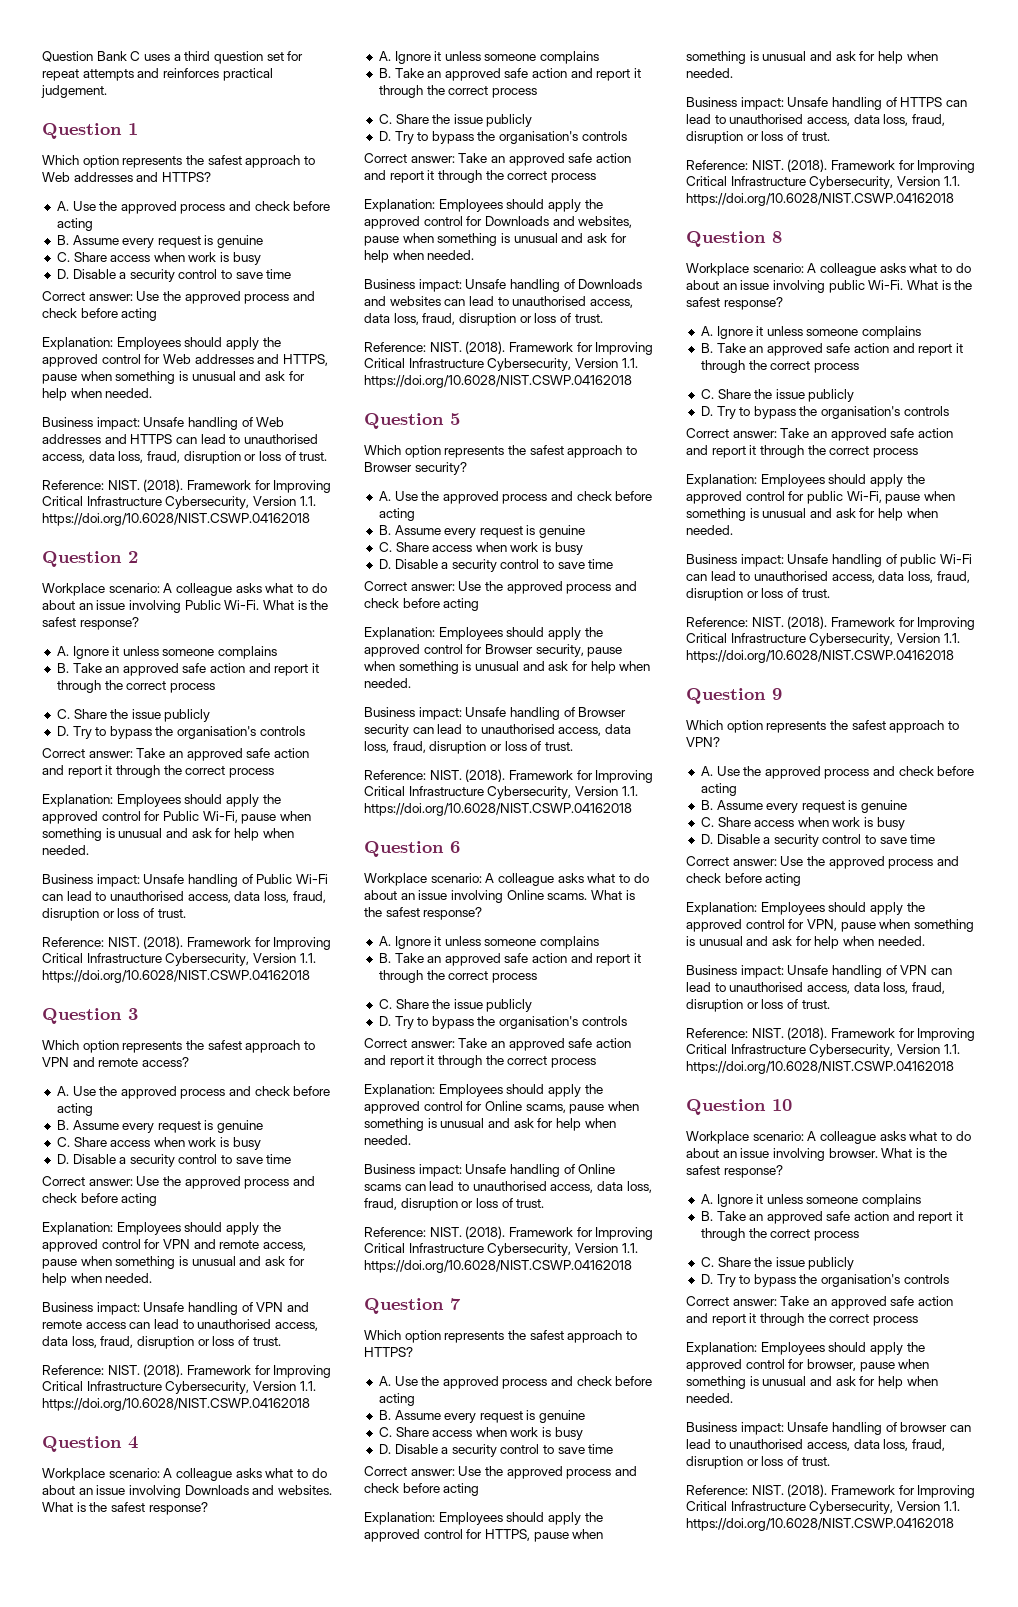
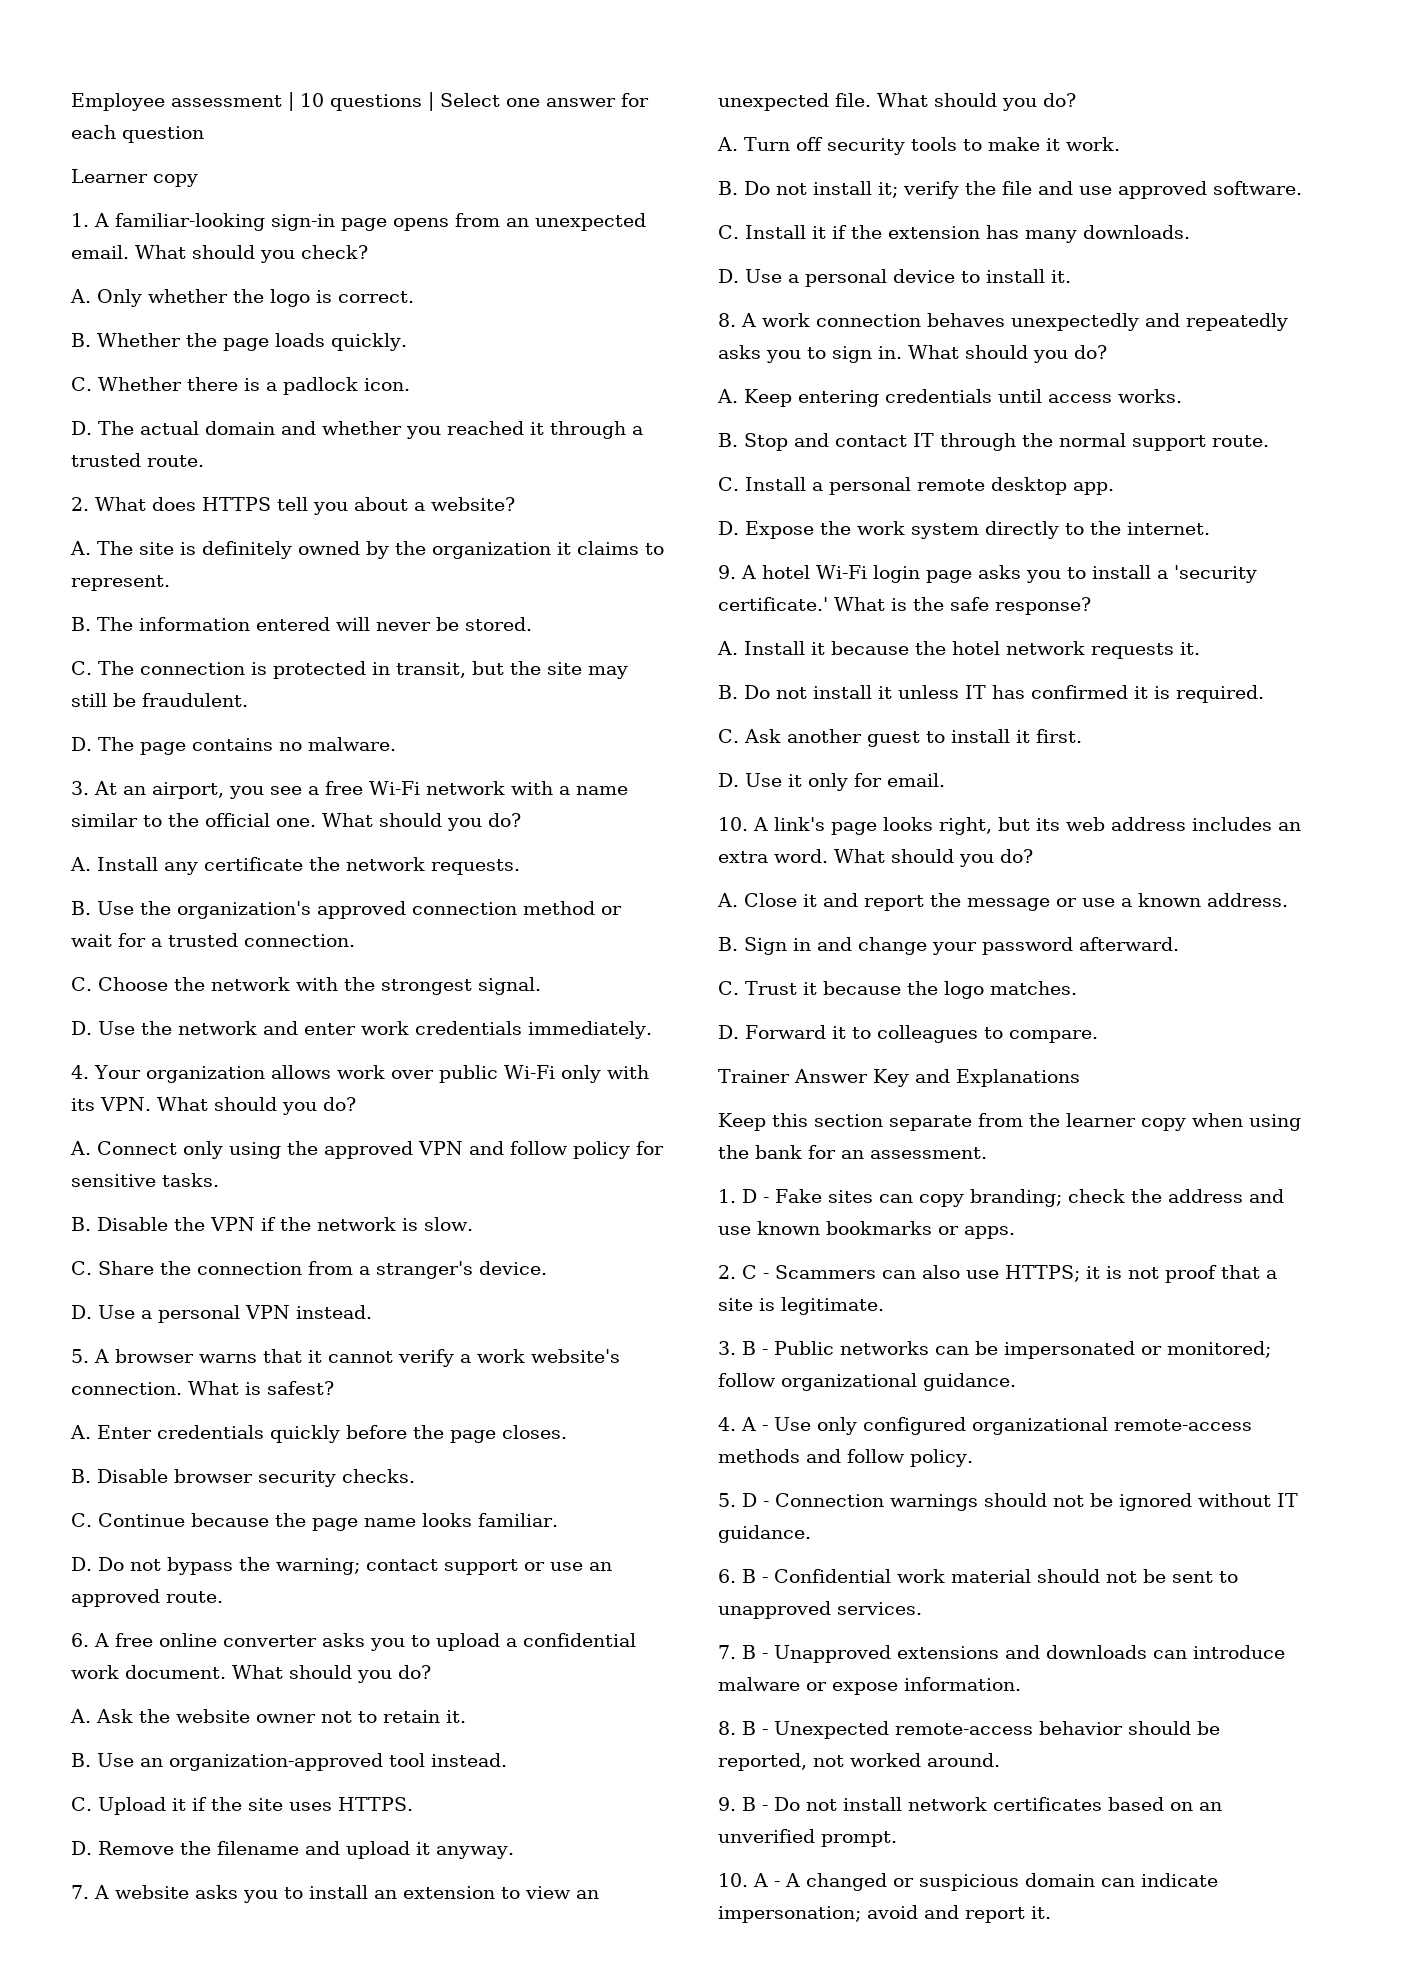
- Question Bank C uses a third question set for repeat attempts and reinforces practical judgement.
- Question 1
- Which option represents the safest approach to Web addresses and HTTPS?
- A. Use the approved process and check before acting
- B. Assume every request is genuine
- C. Share access when work is busy
- D. Disable a security control to save time
- Correct answer: Use the approved process and check before acting
- Explanation: Employees should apply the approved control for Web addresses and HTTPS, pause when something is unusual and ask for help when needed.
- Business impact: Unsafe handling of Web addresses and HTTPS can lead to unauthorised access, data loss, fraud, disruption or loss of trust.
- Reference: NIST. (2018). Framework for Improving Critical Infrastructure Cybersecurity, Version 1.1. https://doi.org/10.6028/NIST.CSWP.04162018
- Question 2
- Workplace scenario: A colleague asks what to do about an issue involving Public Wi-Fi. What is the safest response?
- A. Ignore it unless someone complains
- B. Take an approved safe action and report it through the correct process
- C. Share the issue publicly
- D. Try to bypass the organisation's controls
- Correct answer: Take an approved safe action and report it through the correct process
- Explanation: Employees should apply the approved control for Public Wi-Fi, pause when something is unusual and ask for help when needed.
- Business impact: Unsafe handling of Public Wi-Fi can lead to unauthorised access, data loss, fraud, disruption or loss of trust.
- Reference: NIST. (2018). Framework for Improving Critical Infrastructure Cybersecurity, Version 1.1. https://doi.org/10.6028/NIST.CSWP.04162018
- Question 3
- Which option represents the safest approach to VPN and remote access?
- A. Use the approved process and check before acting
- B. Assume every request is genuine
- C. Share access when work is busy
- D. Disable a security control to save time
- Correct answer: Use the approved process and check before acting
- Explanation: Employees should apply the approved control for VPN and remote access, pause when something is unusual and ask for help when needed.
- Business impact: Unsafe handling of VPN and remote access can lead to unauthorised access, data loss, fraud, disruption or loss of trust.
- Reference: NIST. (2018). Framework for Improving Critical Infrastructure Cybersecurity, Version 1.1. https://doi.org/10.6028/NIST.CSWP.04162018
- Question 4
- Workplace scenario: A colleague asks what to do about an issue involving Downloads and websites. What is the safest response?
- A. Ignore it unless someone complains
- B. Take an approved safe action and report it through the correct process
- C. Share the issue publicly
- D. Try to bypass the organisation's controls
- Correct answer: Take an approved safe action and report it through the correct process
- Explanation: Employees should apply the approved control for Downloads and websites, pause when something is unusual and ask for help when needed.
- Business impact: Unsafe handling of Downloads and websites can lead to unauthorised access, data loss, fraud, disruption or loss of trust.
- Reference: NIST. (2018). Framework for Improving Critical Infrastructure Cybersecurity, Version 1.1. https://doi.org/10.6028/NIST.CSWP.04162018
- Question 5
- Which option represents the safest approach to Browser security?
- A. Use the approved process and check before acting
- B. Assume every request is genuine
- C. Share access when work is busy
- D. Disable a security control to save time
- Correct answer: Use the approved process and check before acting
- Explanation: Employees should apply the approved control for Browser security, pause when something is unusual and ask for help when needed.
- Business impact: Unsafe handling of Browser security can lead to unauthorised access, data loss, fraud, disruption or loss of trust.
- Reference: NIST. (2018). Framework for Improving Critical Infrastructure Cybersecurity, Version 1.1. https://doi.org/10.6028/NIST.CSWP.04162018
- Question 6
- Workplace scenario: A colleague asks what to do about an issue involving Online scams. What is the safest response?
- A. Ignore it unless someone complains
- B. Take an approved safe action and report it through the correct process
- C. Share the issue publicly
- D. Try to bypass the organisation's controls
- Correct answer: Take an approved safe action and report it through the correct process
- Explanation: Employees should apply the approved control for Online scams, pause when something is unusual and ask for help when needed.
- Business impact: Unsafe handling of Online scams can lead to unauthorised access, data loss, fraud, disruption or loss of trust.
- Reference: NIST. (2018). Framework for Improving Critical Infrastructure Cybersecurity, Version 1.1. https://doi.org/10.6028/NIST.CSWP.04162018
- Question 7
- Which option represents the safest approach to HTTPS?
- A. Use the approved process and check before acting
- B. Assume every request is genuine
- C. Share access when work is busy
- D. Disable a security control to save time
- Correct answer: Use the approved process and check before acting
- Explanation: Employees should apply the approved control for HTTPS, pause when something is unusual and ask for help when needed.
- Business impact: Unsafe handling of HTTPS can lead to unauthorised access, data loss, fraud, disruption or loss of trust.
- Reference: NIST. (2018). Framework for Improving Critical Infrastructure Cybersecurity, Version 1.1. https://doi.org/10.6028/NIST.CSWP.04162018
- Question 8
- Workplace scenario: A colleague asks what to do about an issue involving public Wi-Fi. What is the safest response?
- A. Ignore it unless someone complains
- B. Take an approved safe action and report it through the correct process
- C. Share the issue publicly
- D. Try to bypass the organisation's controls
- Correct answer: Take an approved safe action and report it through the correct process
- Explanation: Employees should apply the approved control for public Wi-Fi, pause when something is unusual and ask for help when needed.
- Business impact: Unsafe handling of public Wi-Fi can lead to unauthorised access, data loss, fraud, disruption or loss of trust.
- Reference: NIST. (2018). Framework for Improving Critical Infrastructure Cybersecurity, Version 1.1. https://doi.org/10.6028/NIST.CSWP.04162018
- Question 9
- Which option represents the safest approach to VPN?
- A. Use the approved process and check before acting
- B. Assume every request is genuine
- C. Share access when work is busy
- D. Disable a security control to save time
- Correct answer: Use the approved process and check before acting
- Explanation: Employees should apply the approved control for VPN, pause when something is unusual and ask for help when needed.
- Business impact: Unsafe handling of VPN can lead to unauthorised access, data loss, fraud, disruption or loss of trust.
- Reference: NIST. (2018). Framework for Improving Critical Infrastructure Cybersecurity, Version 1.1. https://doi.org/10.6028/NIST.CSWP.04162018
- Question 10
- Workplace scenario: A colleague asks what to do about an issue involving browser. What is the safest response?
- A. Ignore it unless someone complains
- B. Take an approved safe action and report it through the correct process
- C. Share the issue publicly
- D. Try to bypass the organisation's controls
- Correct answer: Take an approved safe action and report it through the correct process
- Explanation: Employees should apply the approved control for browser, pause when something is unusual and ask for help when needed.
- Business impact: Unsafe handling of browser can lead to unauthorised access, data loss, fraud, disruption or loss of trust.
- Reference: NIST. (2018). Framework for Improving Critical Infrastructure Cybersecurity, Version 1.1. https://doi.org/10.6028/NIST.CSWP.04162018
+ Employee assessment | 10 questions | Select one answer for each question
+ Learner copy
+ 1. A familiar-looking sign-in page opens from an unexpected email. What should you check?
+ A. Only whether the logo is correct.
+ B. Whether the page loads quickly.
+ C. Whether there is a padlock icon.
+ D. The actual domain and whether you reached it through a trusted route.
+ 2. What does HTTPS tell you about a website?
+ A. The site is definitely owned by the organization it claims to represent.
+ B. The information entered will never be stored.
+ C. The connection is protected in transit, but the site may still be fraudulent.
+ D. The page contains no malware.
+ 3. At an airport, you see a free Wi-Fi network with a name similar to the official one. What should you do?
+ A. Install any certificate the network requests.
+ B. Use the organization's approved connection method or wait for a trusted connection.
+ C. Choose the network with the strongest signal.
+ D. Use the network and enter work credentials immediately.
+ 4. Your organization allows work over public Wi-Fi only with its VPN. What should you do?
+ A. Connect only using the approved VPN and follow policy for sensitive tasks.
+ B. Disable the VPN if the network is slow.
+ C. Share the connection from a stranger's device.
+ D. Use a personal VPN instead.
+ 5. A browser warns that it cannot verify a work website's connection. What is safest?
+ A. Enter credentials quickly before the page closes.
+ B. Disable browser security checks.
+ C. Continue because the page name looks familiar.
+ D. Do not bypass the warning; contact support or use an approved route.
+ 6. A free online converter asks you to upload a confidential work document. What should you do?
+ A. Ask the website owner not to retain it.
+ B. Use an organization-approved tool instead.
+ C. Upload it if the site uses HTTPS.
+ D. Remove the filename and upload it anyway.
+ 7. A website asks you to install an extension to view an unexpected file. What should you do?
+ A. Turn off security tools to make it work.
+ B. Do not install it; verify the file and use approved software.
+ C. Install it if the extension has many downloads.
+ D. Use a personal device to install it.
+ 8. A work connection behaves unexpectedly and repeatedly asks you to sign in. What should you do?
+ A. Keep entering credentials until access works.
+ B. Stop and contact IT through the normal support route.
+ C. Install a personal remote desktop app.
+ D. Expose the work system directly to the internet.
+ 9. A hotel Wi-Fi login page asks you to install a 'security certificate.' What is the safe response?
+ A. Install it because the hotel network requests it.
+ B. Do not install it unless IT has confirmed it is required.
+ C. Ask another guest to install it first.
+ D. Use it only for email.
+ 10. A link's page looks right, but its web address includes an extra word. What should you do?
+ A. Close it and report the message or use a known address.
+ B. Sign in and change your password afterward.
+ C. Trust it because the logo matches.
+ D. Forward it to colleagues to compare.
+ Trainer Answer Key and Explanations
+ Keep this section separate from the learner copy when using the bank for an assessment.
+ 1. D - Fake sites can copy branding; check the address and use known bookmarks or apps.
+ 2. C - Scammers can also use HTTPS; it is not proof that a site is legitimate.
+ 3. B - Public networks can be impersonated or monitored; follow organizational guidance.
+ 4. A - Use only configured organizational remote-access methods and follow policy.
+ 5. D - Connection warnings should not be ignored without IT guidance.
+ 6. B - Confidential work material should not be sent to unapproved services.
+ 7. B - Unapproved extensions and downloads can introduce malware or expose information.
+ 8. B - Unexpected remote-access behavior should be reported, not worked around.
+ 9. B - Do not install network certificates based on an unverified prompt.
+ 10. A - A changed or suspicious domain can indicate impersonation; avoid and report it.

